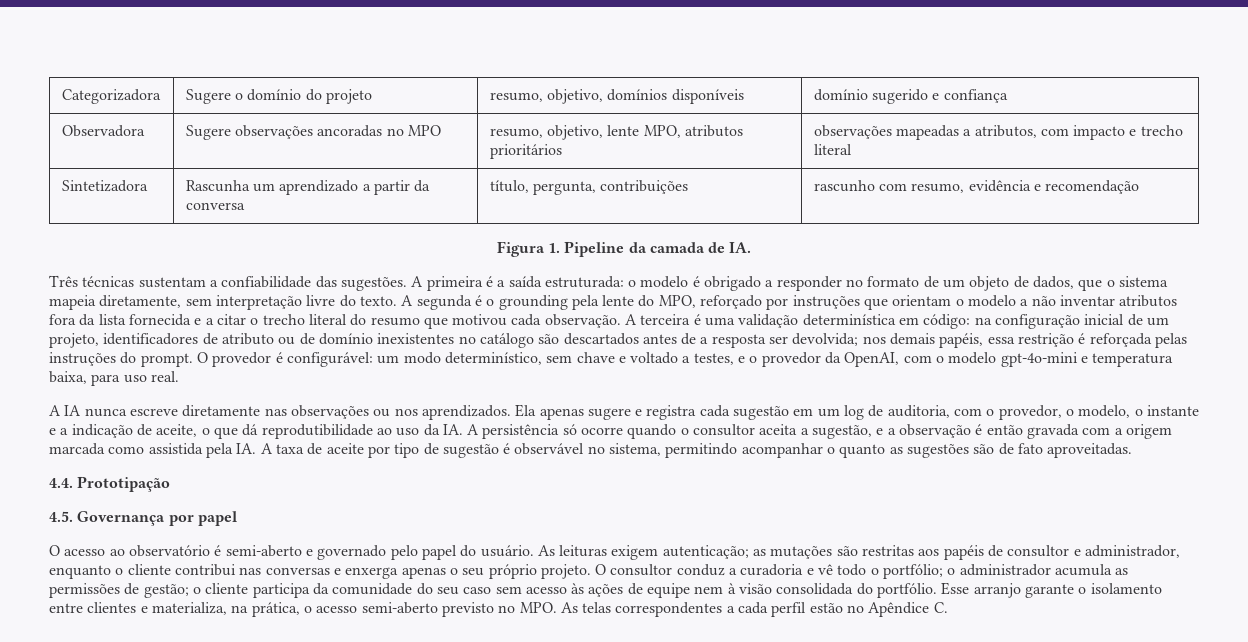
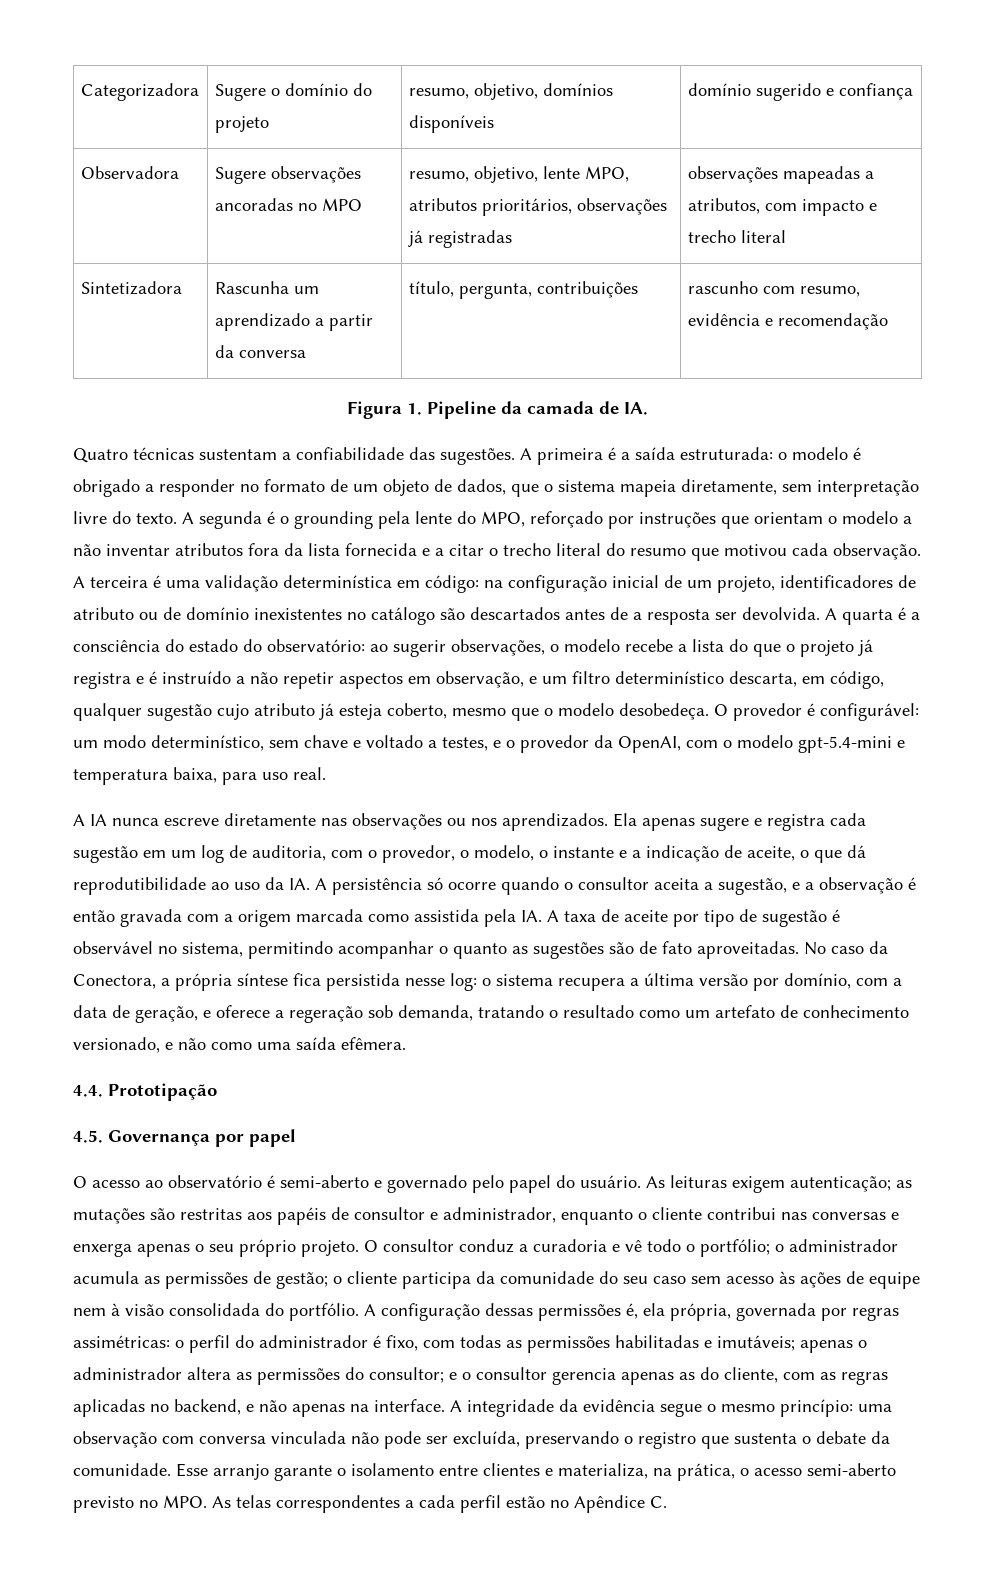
- Observadora | Sugere observações ancoradas no MPO | resumo, objetivo, lente MPO, atributos prioritários | observações mapeadas a atributos, com impacto e trecho literal
+ Observadora | Sugere observações ancoradas no MPO | resumo, objetivo, lente MPO, atributos prioritários, observações já registradas | observações mapeadas a atributos, com impacto e trecho literal
- Três técnicas sustentam a confiabilidade das sugestões.
+ Quatro técnicas sustentam a confiabilidade das sugestões.
- A terceira é uma validação determinística em código: na configuração inicial de um projeto, identificadores de atributo ou de domínio inexistentes no catálogo são descartados antes de a resposta ser devolvida; nos demais papéis, essa restrição é reforçada pelas instruções do prompt.
+ A terceira é uma validação determinística em código: na configuração inicial de um projeto, identificadores de atributo ou de domínio inexistentes no catálogo são descartados antes de a resposta ser devolvida. A quarta é a consciência do estado do observatório: ao sugerir observações, o modelo recebe a lista do que o projeto já registra e é instruído a não repetir aspectos em observação, e um filtro determinístico descarta, em código, qualquer sugestão cujo atributo já esteja coberto, mesmo que o modelo desobedeça.
- O provedor é configurável: um modo determinístico, sem chave e voltado a testes, e o provedor da OpenAI, com o modelo gpt-4o-mini e temperatura baixa, para uso real.
+ O provedor é configurável: um modo determinístico, sem chave e voltado a testes, e o provedor da OpenAI, com o modelo gpt-5.4-mini e temperatura baixa, para uso real.
+ No caso da Conectora, a própria síntese fica persistida nesse log: o sistema recupera a última versão por domínio, com a data de geração, e oferece a regeração sob demanda, tratando o resultado como um artefato de conhecimento versionado, e não como uma saída efêmera.
+ A configuração dessas permissões é, ela própria, governada por regras assimétricas: o perfil do administrador é fixo, com todas as permissões habilitadas e imutáveis; apenas o administrador altera as permissões do consultor; e o consultor gerencia apenas as do cliente, com as regras aplicadas no backend, e não apenas na interface. A integridade da evidência segue o mesmo princípio: uma observação com conversa vinculada não pode ser excluída, preservando o registro que sustenta o debate da comunidade.

